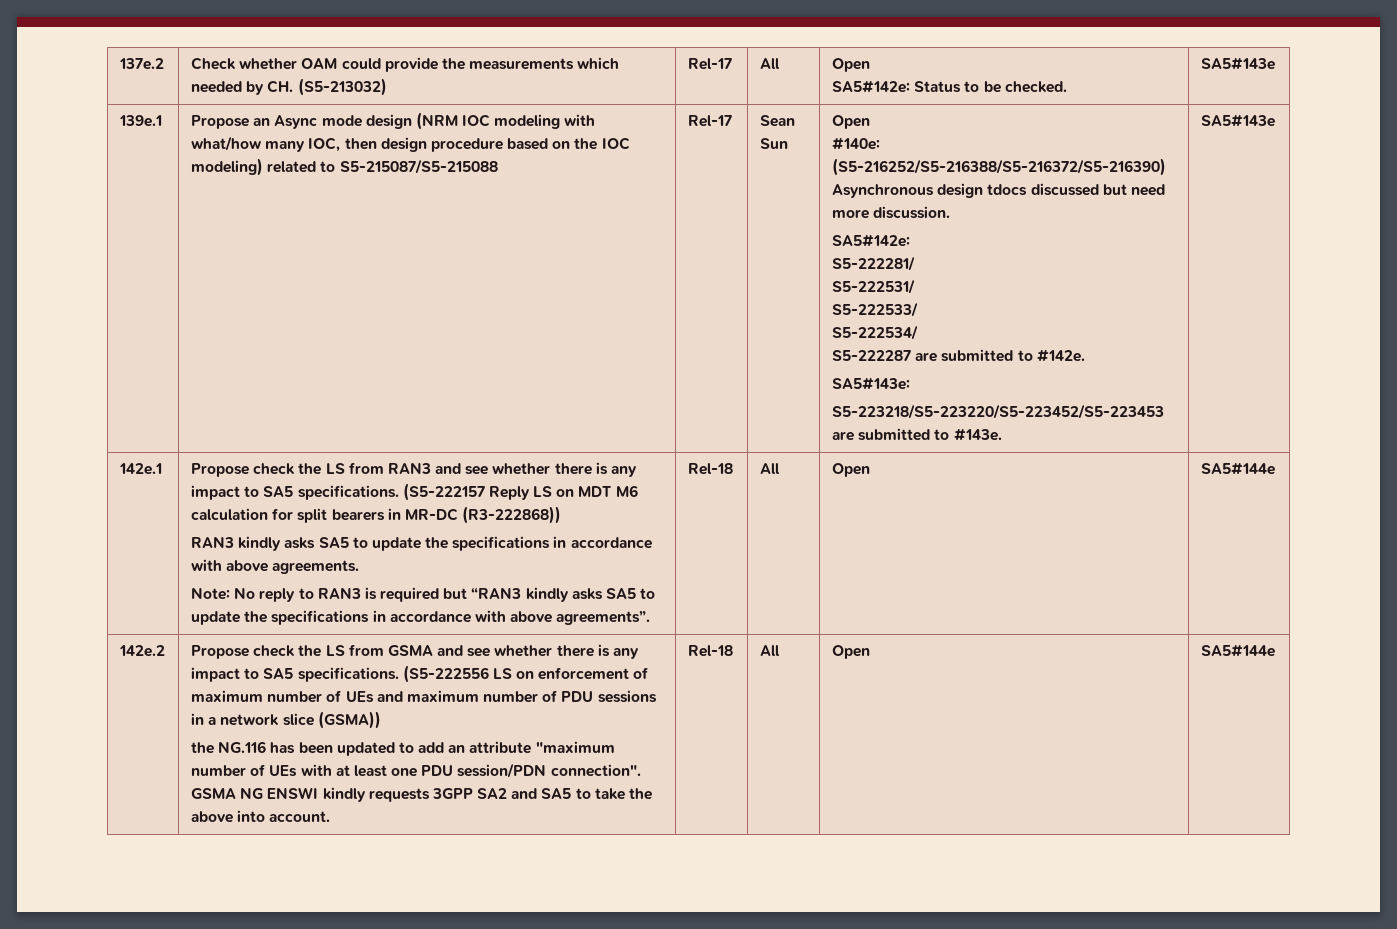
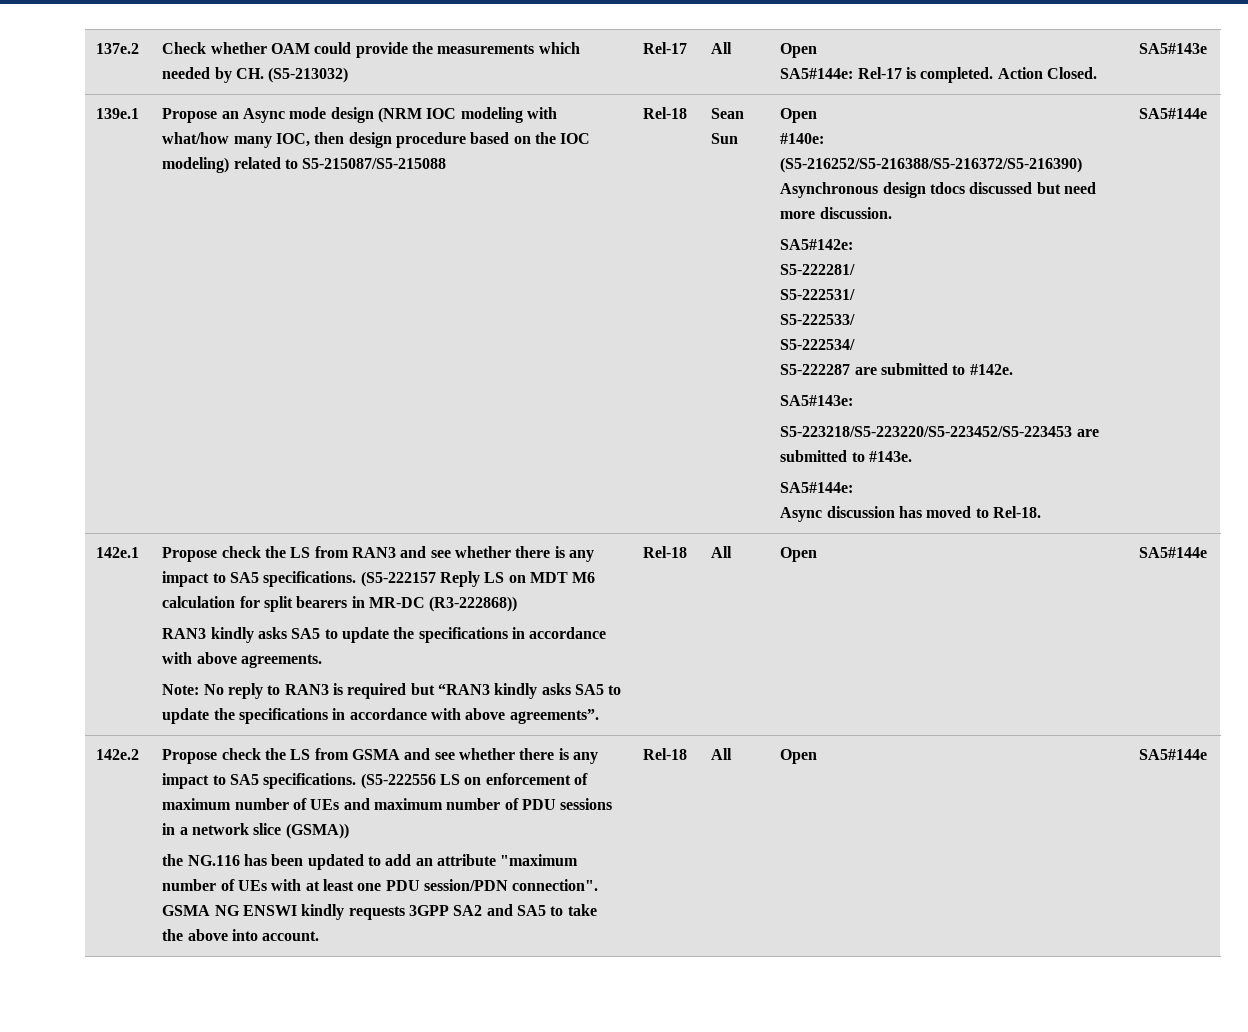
  137e.2 | Check whether OAM could provide the measurements which needed by CH. (S5-213032) | Rel-17 | All | Open
- SA5#142e: Status to be checked. | SA5#143e
+ SA5#144e: Rel-17 is completed. Action Closed. | SA5#143e
- Propose an Async mode design (NRM IOC modeling with what/how many IOC, then design procedure based on the IOC modeling) related to S5-215087/S5-215088 | Rel-17
+ Propose an Async mode design (NRM IOC modeling with what/how many IOC, then design procedure based on the IOC modeling) related to S5-215087/S5-215088 | Rel-18
- S5-223218/S5-223220/S5-223452/S5-223453 are submitted to #143e. | SA5#143e
+ S5-223218/S5-223220/S5-223452/S5-223453 are submitted to #143e.
+ SA5#144e:
+ Async discussion has moved to Rel-18. | SA5#144e

